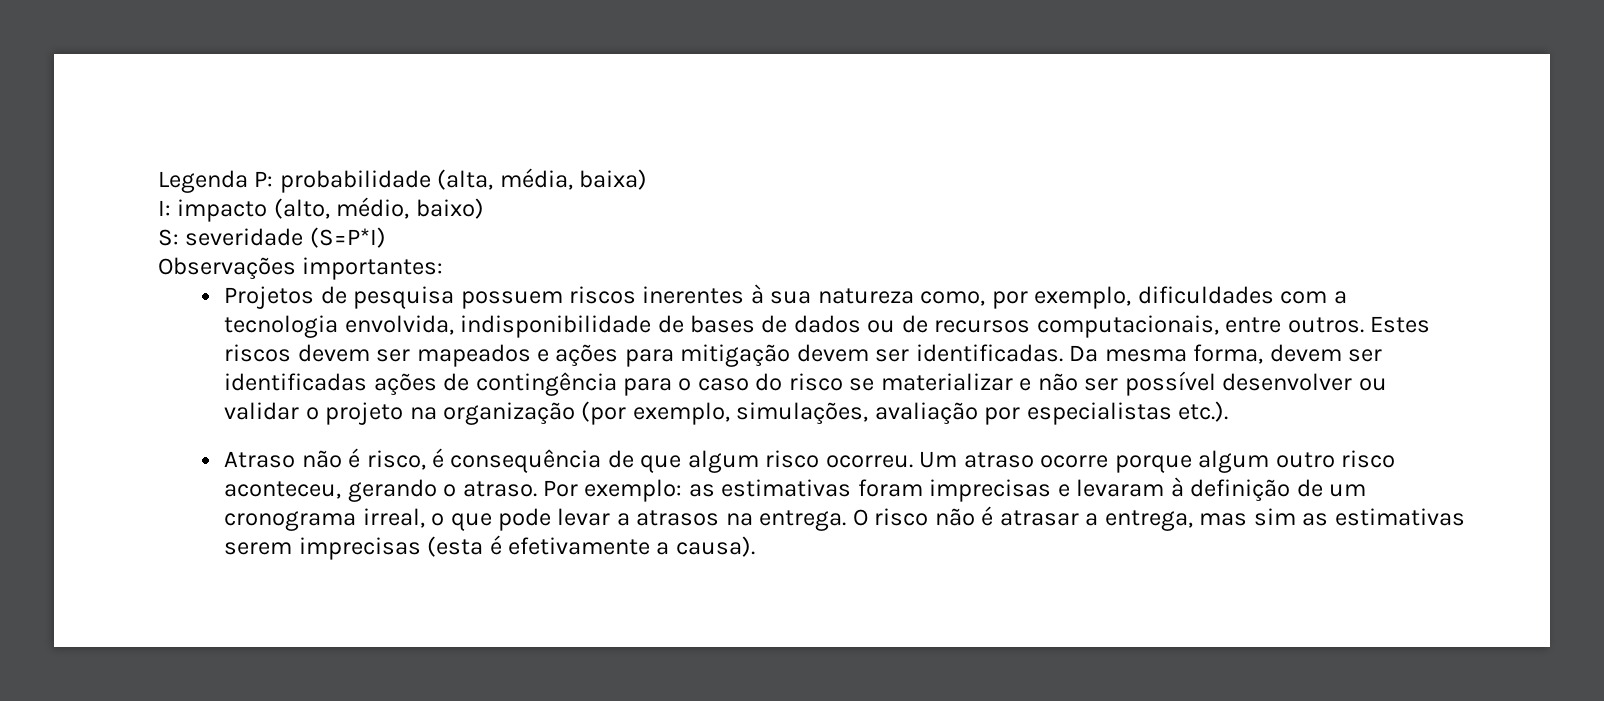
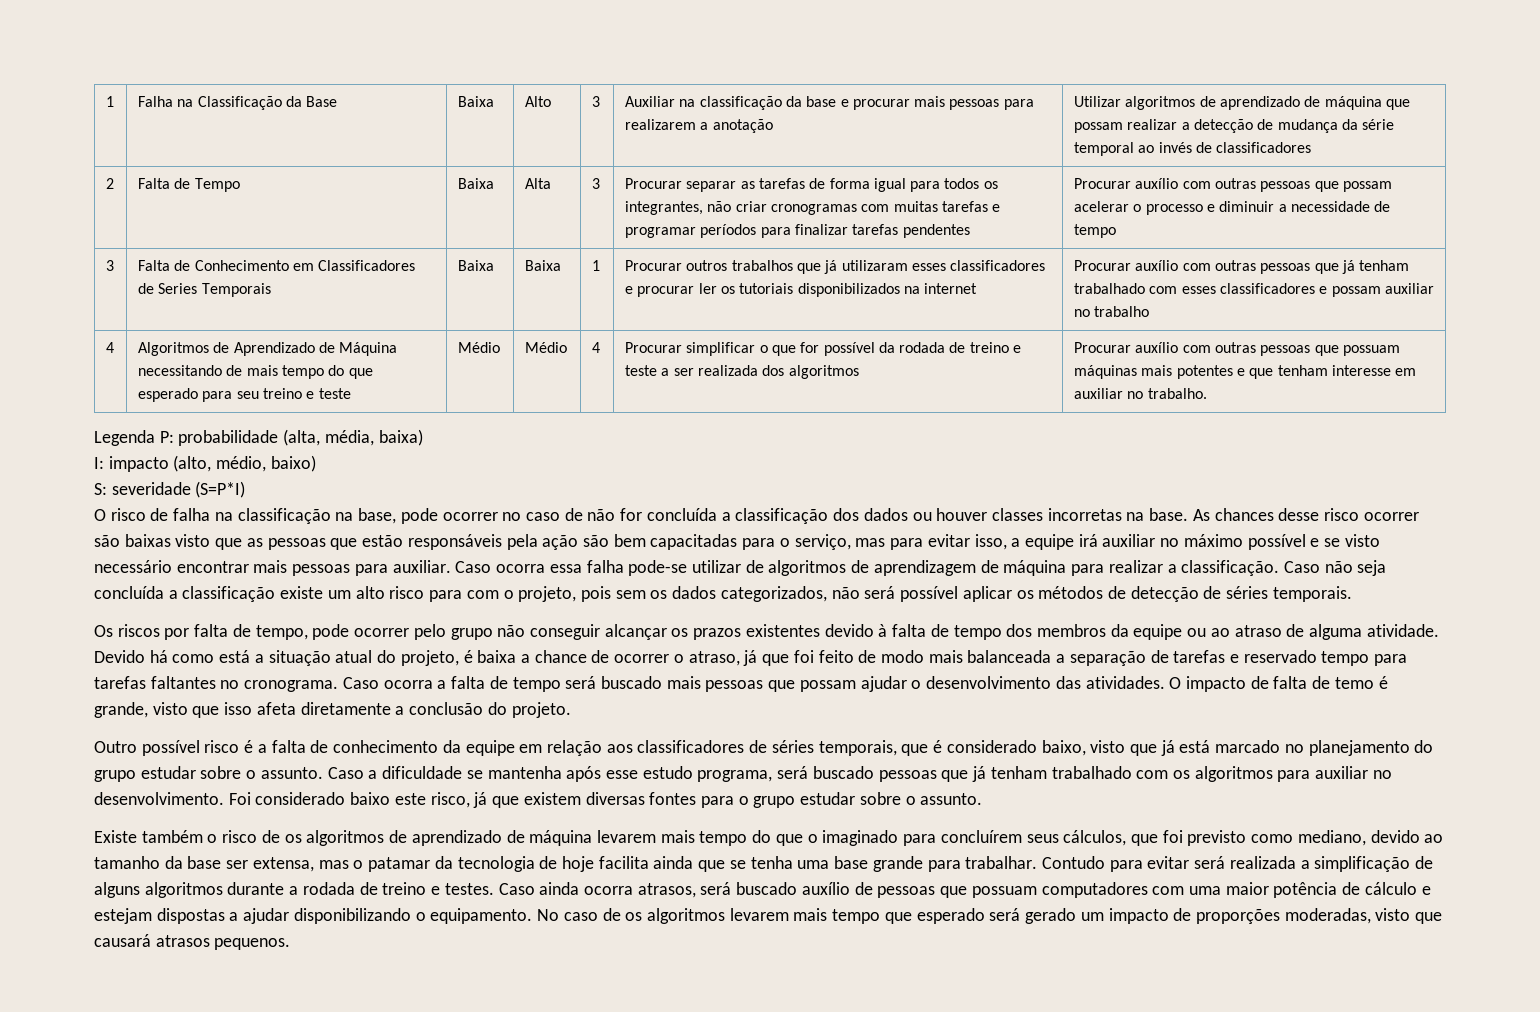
+ 1 | Falha na Classificação da Base | Baixa | Alto | 3 | Auxiliar na classificação da base e procurar mais pessoas para realizarem a anotação | Utilizar algoritmos de aprendizado de máquina que possam realizar a detecção de mudança da série temporal ao invés de classificadores
+ 2 | Falta de Tempo | Baixa | Alta | 3 | Procurar separar as tarefas de forma igual para todos os integrantes, não criar cronogramas com muitas tarefas e programar períodos para finalizar tarefas pendentes | Procurar auxílio com outras pessoas que possam acelerar o processo e diminuir a necessidade de tempo
+ 3 | Falta de Conhecimento em Classificadores de Series Temporais | Baixa | Baixa | 1 | Procurar outros trabalhos que já utilizaram esses classificadores e procurar ler os tutoriais disponibilizados na internet | Procurar auxílio com outras pessoas que já tenham trabalhado com esses classificadores e possam auxiliar no trabalho
+ 4 | Algoritmos de Aprendizado de Máquina necessitando de mais tempo do que esperado para seu treino e teste | Médio | Médio | 4 | Procurar simplificar o que for possível da rodada de treino e teste a ser realizada dos algoritmos | Procurar auxílio com outras pessoas que possuam máquinas mais potentes e que tenham interesse em auxiliar no trabalho.
- Observações importantes:
- Projetos de pesquisa possuem riscos inerentes à sua natureza como, por exemplo, dificuldades com a tecnologia envolvida, indisponibilidade de bases de dados ou de recursos computacionais, entre outros. Estes riscos devem ser mapeados e ações para mitigação devem ser identificadas. Da mesma forma, devem ser identificadas ações de contingência para o caso do risco se materializar e não ser possível desenvolver ou validar o projeto na organização (por exemplo, simulações, avaliação por especialistas etc.).
- Atraso não é risco, é consequência de que algum risco ocorreu. Um atraso ocorre porque algum outro risco aconteceu, gerando o atraso. Por exemplo: as estimativas foram imprecisas e levaram à definição de um cronograma irreal, o que pode levar a atrasos na entrega. O risco não é atrasar a entrega, mas sim as estimativas serem imprecisas (esta é efetivamente a causa).
+ O risco de falha na classificação na base, pode ocorrer no caso de não for concluída a classificação dos dados ou houver classes incorretas na base. As chances desse risco ocorrer são baixas visto que as pessoas que estão responsáveis pela ação são bem capacitadas para o serviço, mas para evitar isso, a equipe irá auxiliar no máximo possível e se visto necessário encontrar mais pessoas para auxiliar. Caso ocorra essa falha pode-se utilizar de algoritmos de aprendizagem de máquina para realizar a classificação. Caso não seja concluída a classificação existe um alto risco para com o projeto, pois sem os dados categorizados, não será possível aplicar os métodos de detecção de séries temporais.
+ Os riscos por falta de tempo, pode ocorrer pelo grupo não conseguir alcançar os prazos existentes devido à falta de tempo dos membros da equipe ou ao atraso de alguma atividade. Devido há como está a situação atual do projeto, é baixa a chance de ocorrer o atraso, já que foi feito de modo mais balanceada a separação de tarefas e reservado tempo para tarefas faltantes no cronograma. Caso ocorra a falta de tempo será buscado mais pessoas que possam ajudar o desenvolvimento das atividades. O impacto de falta de temo é grande, visto que isso afeta diretamente a conclusão do projeto.
+ Outro possível risco é a falta de conhecimento da equipe em relação aos classificadores de séries temporais, que é considerado baixo, visto que já está marcado no planejamento do grupo estudar sobre o assunto. Caso a dificuldade se mantenha após esse estudo programa, será buscado pessoas que já tenham trabalhado com os algoritmos para auxiliar no desenvolvimento. Foi considerado baixo este risco, já que existem diversas fontes para o grupo estudar sobre o assunto.
+ Existe também o risco de os algoritmos de aprendizado de máquina levarem mais tempo do que o imaginado para concluírem seus cálculos, que foi previsto como mediano, devido ao tamanho da base ser extensa, mas o patamar da tecnologia de hoje facilita ainda que se tenha uma base grande para trabalhar. Contudo para evitar será realizada a simplificação de alguns algoritmos durante a rodada de treino e testes. Caso ainda ocorra atrasos, será buscado auxílio de pessoas que possuam computadores com uma maior potência de cálculo e estejam dispostas a ajudar disponibilizando o equipamento. No caso de os algoritmos levarem mais tempo que esperado será gerado um impacto de proporções moderadas, visto que causará atrasos pequenos.

